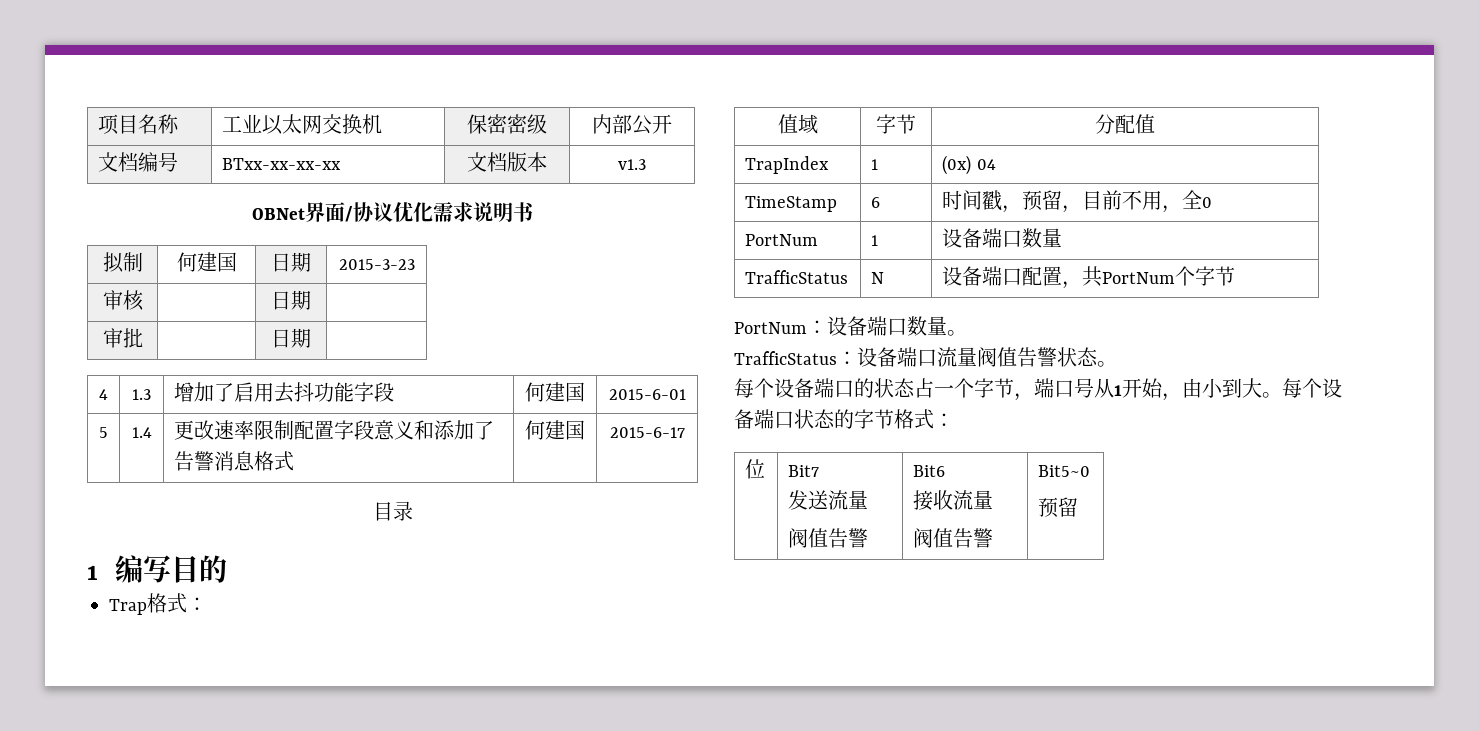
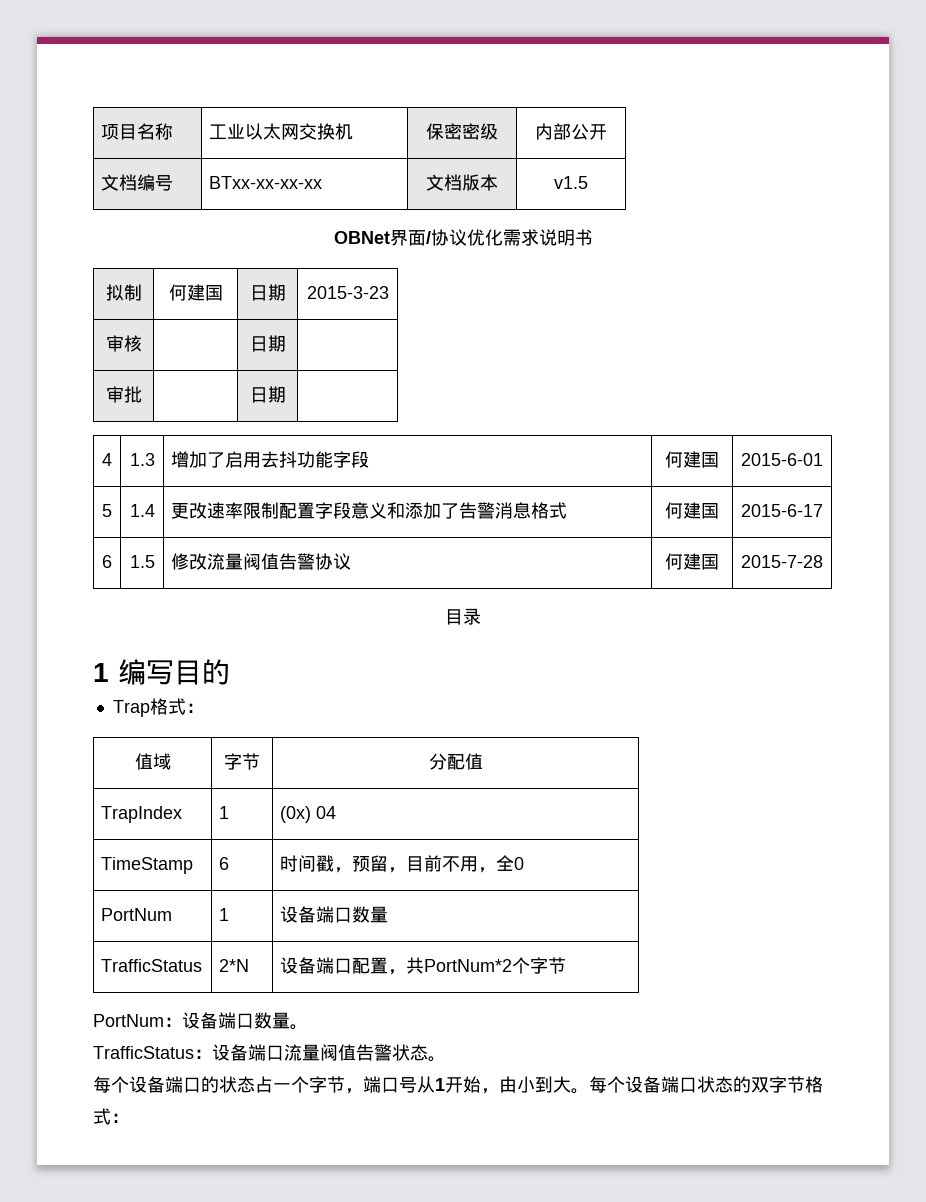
- 文档编号 | BTxx-xx-xx-xx | 文档版本 | v1.3
+ 文档编号 | BTxx-xx-xx-xx | 文档版本 | v1.5
+ 6 | 1.5 | 修改流量阀值告警协议 | 何建国 | 2015-7-28
- TrafficStatus | N | 设备端口配置，共PortNum个字节
+ TrafficStatus | 2*N | 设备端口配置，共PortNum*2个字节
- 每个设备端口状态的字节格式：
+ 每个设备端口状态的双字节格式：
- 位 | Bit7
- 发送流量
- 阀值告警 | Bit6
- 接收流量
- 阀值告警 | Bit5~0
- 预留

